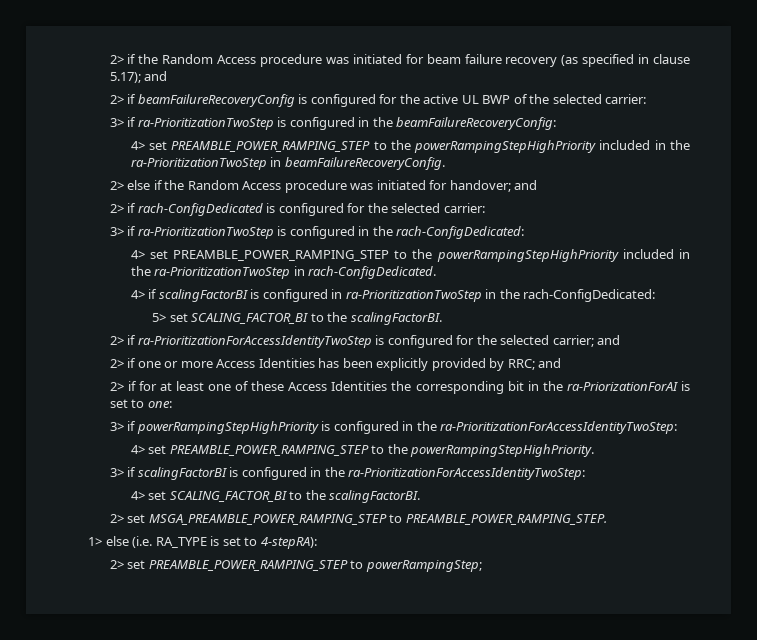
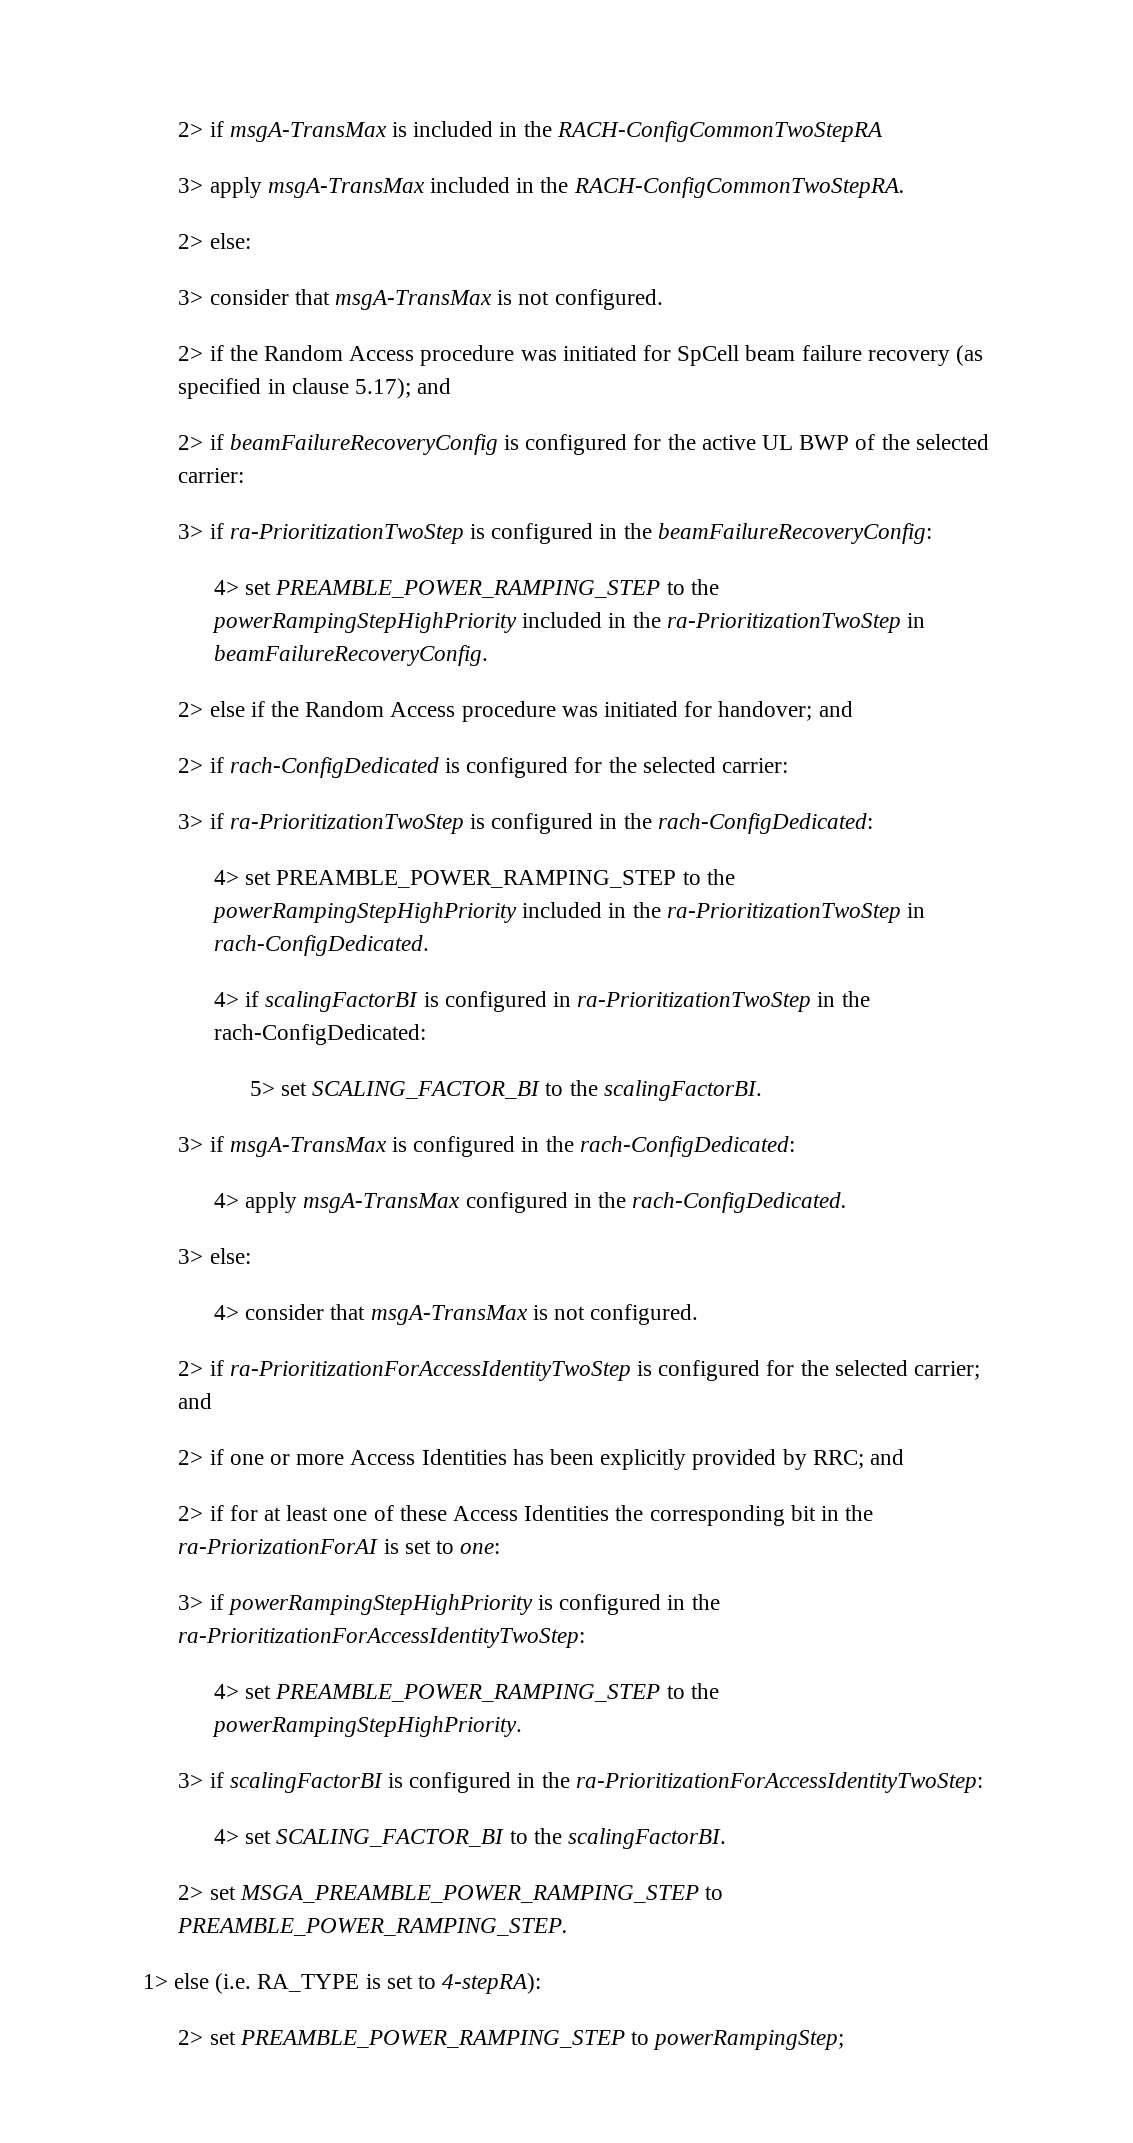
- 2> if the Random Access procedure was initiated for beam failure recovery (as specified in clause 5.17); and
+ 2> if msgA-TransMax is included in the RACH-ConfigCommonTwoStepRA
+ 3> apply msgA-TransMax included in the RACH-ConfigCommonTwoStepRA.
+ 2> else:
+ 3> consider that msgA-TransMax is not configured.
+ 2> if the Random Access procedure was initiated for SpCell beam failure recovery (as specified in clause 5.17); and
+ 3> if msgA-TransMax is configured in the rach-ConfigDedicated:
+ 4> apply msgA-TransMax configured in the rach-ConfigDedicated.
+ 3> else:
+ 4> consider that msgA-TransMax is not configured.

